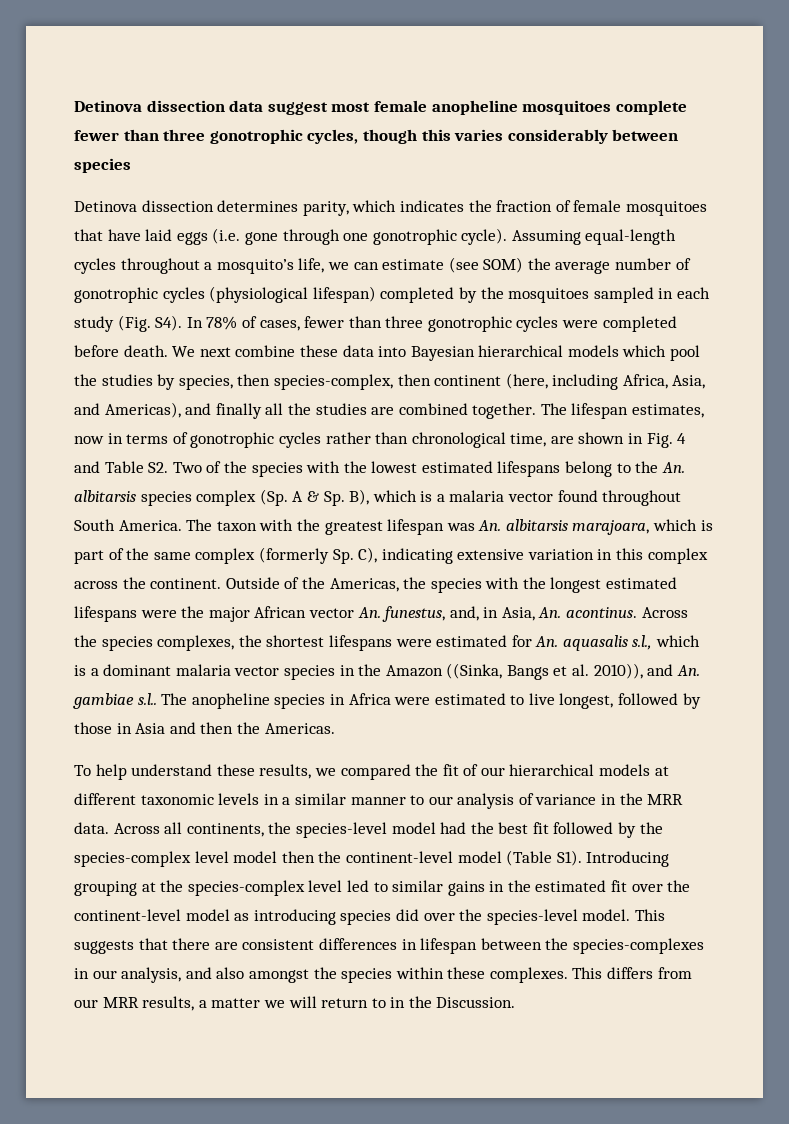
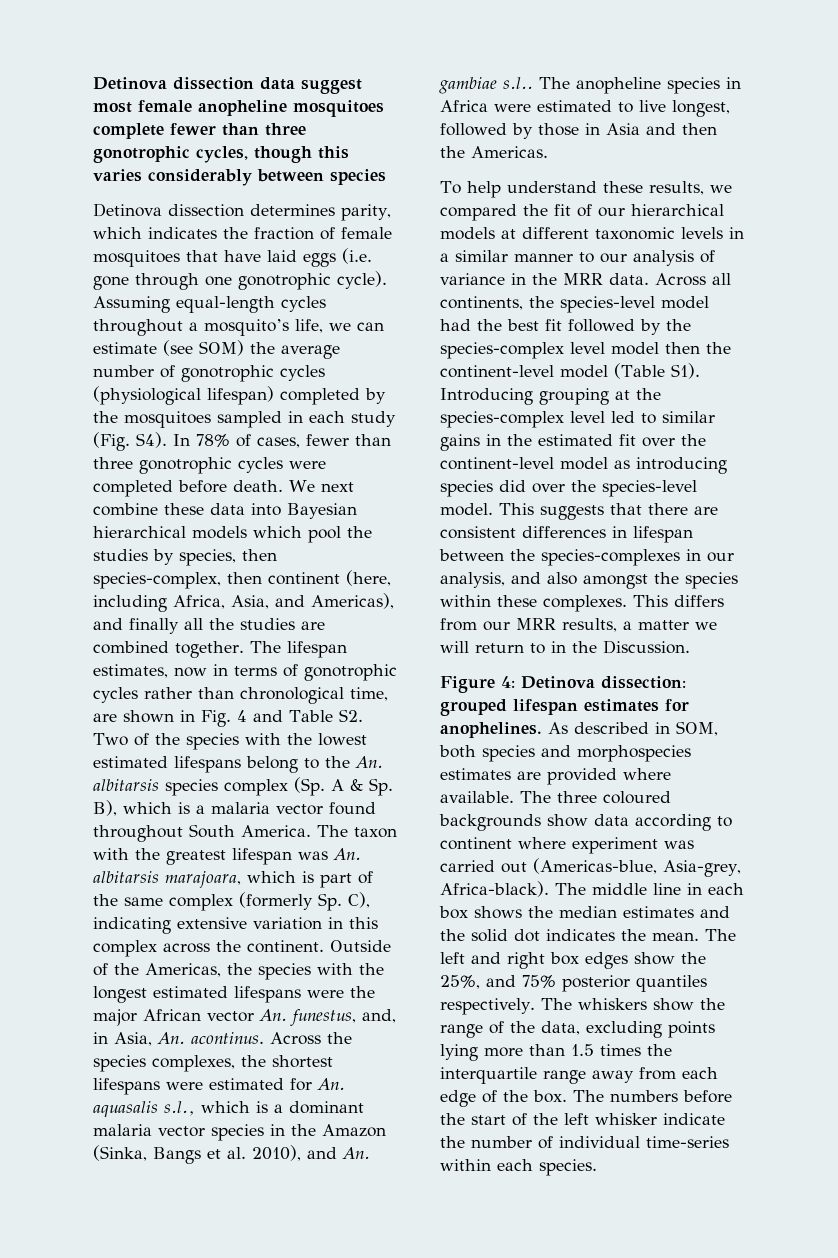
- Across the species complexes, the shortest lifespans were estimated for An. aquasalis s.l., which is a dominant malaria vector species in the Amazon ((Sinka, Bangs et al. 2010)), and An. gambiae s.l..
+ Across the species complexes, the shortest lifespans were estimated for An. aquasalis s.l., which is a dominant malaria vector species in the Amazon (Sinka, Bangs et al. 2010), and An. gambiae s.l..
+ Figure 4: Detinova dissection: grouped lifespan estimates for anophelines. As described in SOM, both species and morphospecies estimates are provided where available. The three coloured backgrounds show data according to continent where experiment was carried out (Americas-blue, Asia-grey, Africa-black). The middle line in each box shows the median estimates and the solid dot indicates the mean. The left and right box edges show the 25%, and 75% posterior quantiles respectively. The whiskers show the range of the data, excluding points lying more than 1.5 times the interquartile range away from each edge of the box. The numbers before the start of the left whisker indicate the number of individual time-series within each species.

